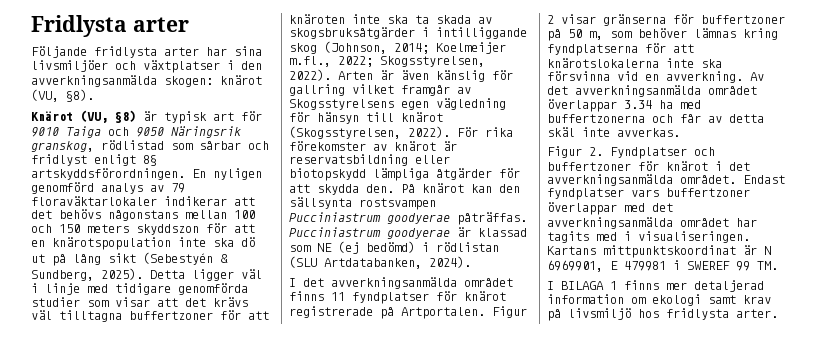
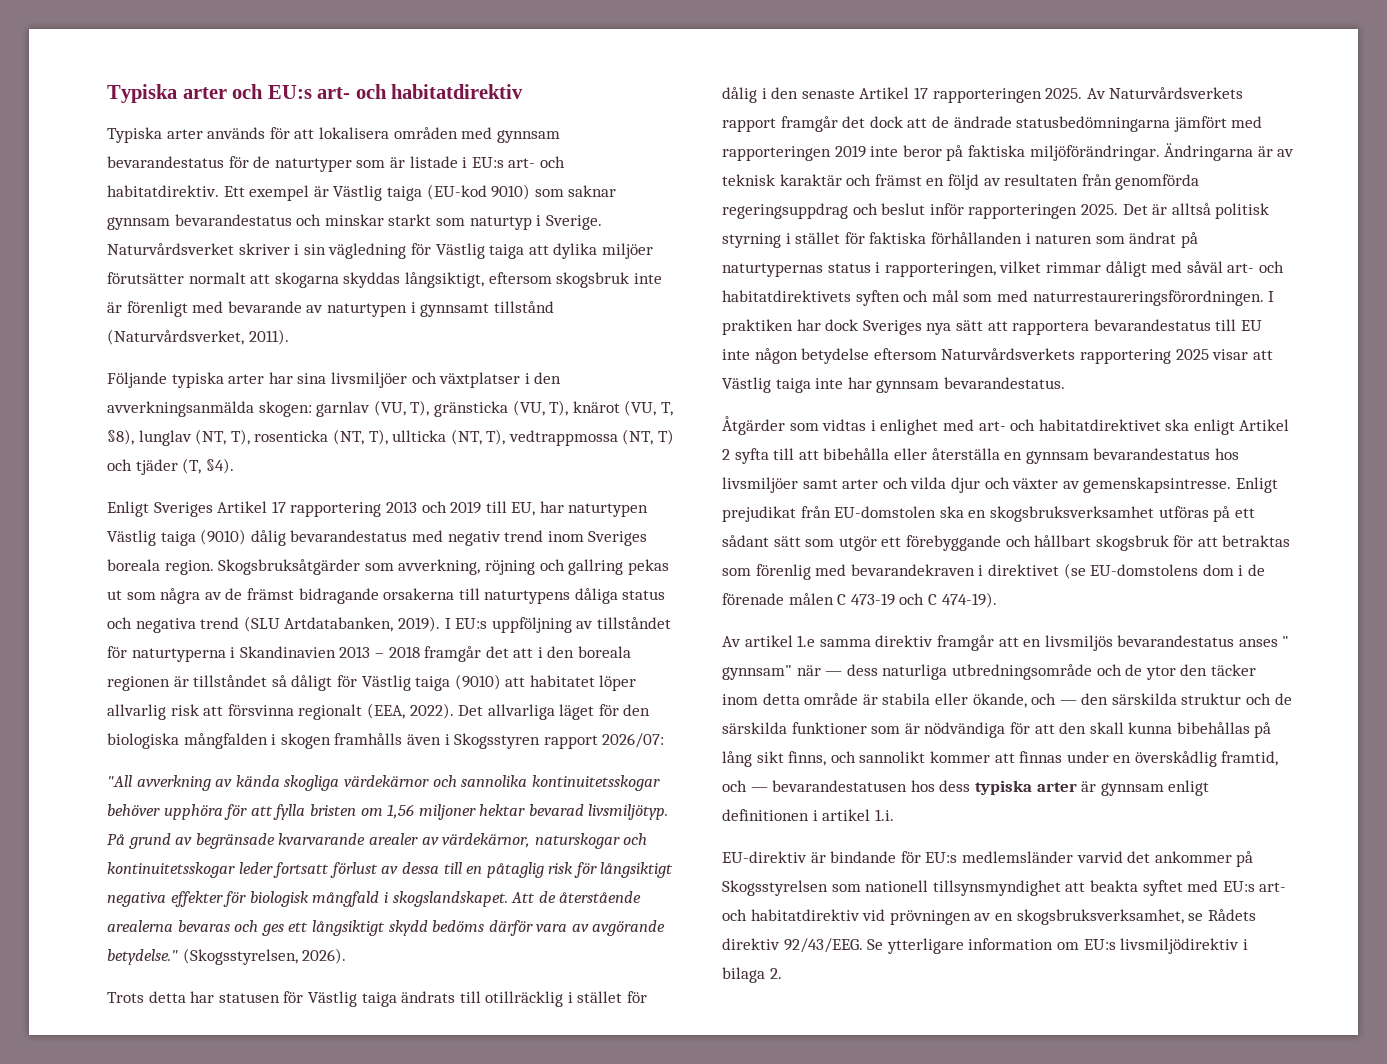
- Fridlysta arter
+ Typiska arter och EU:s art- och habitatdirektiv
+ Typiska arter används för att lokalisera områden med gynnsam bevarandestatus för de naturtyper som är listade i EU:s art- och habitatdirektiv. Ett exempel är Västlig taiga (EU-kod 9010) som saknar gynnsam bevarandestatus och minskar starkt som naturtyp i Sverige. Naturvårdsverket skriver i sin vägledning för Västlig taiga att dylika miljöer förutsätter normalt att skogarna skyddas långsiktigt, eftersom skogsbruk inte är förenligt med bevarande av naturtypen i gynnsamt tillstånd (Naturvårdsverket, 2011).
- Följande fridlysta arter har sina livsmiljöer och växtplatser i den avverkningsanmälda skogen: knärot (VU, §8).
- Knärot (VU, §8) är typisk art för 9010 Taiga och 9050 Näringsrik granskog, rödlistad som sårbar och fridlyst enligt 8§ artskyddsförordningen. En nyligen genomförd analys av 79 floraväktarlokaler indikerar att det behövs någonstans mellan 100 och 150 meters skyddszon för att en knärotspopulation inte ska dö ut på lång sikt (Sebestyén & Sundberg, 2025). Detta ligger väl i linje med tidigare genomförda studier som visar att det krävs väl tilltagna buffertzoner för att knäroten inte ska ta skada av skogsbruksåtgärder i intilliggande skog (Johnson, 2014; Koelmeijer m.fl., 2022; Skogsstyrelsen, 2022). Arten är även känslig för gallring vilket framgår av Skogsstyrelsens egen vägledning för hänsyn till knärot (Skogsstyrelsen, 2022). För rika förekomster av knärot är reservatsbildning eller biotopskydd lämpliga åtgärder för att skydda den. På knärot kan den sällsynta rostsvampen Pucciniastrum goodyerae påträffas. Pucciniastrum goodyerae är klassad som NE (ej bedömd) i rödlistan (SLU Artdatabanken, 2024).
- I det avverkningsanmälda området finns 11 fyndplatser för knärot registrerade på Artportalen. Figur 2 visar gränserna för buffertzoner på 50 m, som behöver lämnas kring fyndplatserna för att knärotslokalerna inte ska försvinna vid en avverkning. Av det avverkningsanmälda området överlappar 3.34 ha med buffertzonerna och får av detta skäl inte avverkas.
- Figur 2. Fyndplatser och buffertzoner för knärot i det avverkningsanmälda området. Endast fyndplatser vars buffertzoner överlappar med det avverkningsanmälda området har tagits med i visualiseringen. Kartans mittpunktskoordinat är N 6969901, E 479981 i SWEREF 99 TM.
- I BILAGA 1 finns mer detaljerad information om ekologi samt krav på livsmiljö hos fridlysta arter.
+ Följande typiska arter har sina livsmiljöer och växtplatser i den avverkningsanmälda skogen: garnlav (VU, T), gränsticka (VU, T), knärot (VU, T, §8), lunglav (NT, T), rosenticka (NT, T), ullticka (NT, T), vedtrappmossa (NT, T) och tjäder (T, §4).
+ Enligt Sveriges Artikel 17 rapportering 2013 och 2019 till EU, har naturtypen Västlig taiga (9010) dålig bevarandestatus med negativ trend inom Sveriges boreala region. Skogsbruksåtgärder som avverkning, röjning och gallring pekas ut som några av de främst bidragande orsakerna till naturtypens dåliga status och negativa trend (SLU Artdatabanken, 2019). I EU:s uppföljning av tillståndet för naturtyperna i Skandinavien 2013 – 2018 framgår det att i den boreala regionen är tillståndet så dåligt för Västlig taiga (9010) att habitatet löper allvarlig risk att försvinna regionalt (EEA, 2022). Det allvarliga läget för den biologiska mångfalden i skogen framhålls även i Skogsstyren rapport 2026/07:
+ "All avverkning av kända skogliga värdekärnor och sannolika kontinuitetsskogar behöver upphöra för att fylla bristen om 1,56 miljoner hektar bevarad livsmiljötyp. På grund av begränsade kvarvarande arealer av värdekärnor, naturskogar och kontinuitetsskogar leder fortsatt förlust av dessa till en påtaglig risk för långsiktigt negativa effekter för biologisk mångfald i skogslandskapet. Att de återstående arealerna bevaras och ges ett långsiktigt skydd bedöms därför vara av avgörande betydelse." (Skogsstyrelsen, 2026).
+ Trots detta har statusen för Västlig taiga ändrats till otillräcklig i stället för dålig i den senaste Artikel 17 rapporteringen 2025. Av Naturvårdsverkets rapport framgår det dock att de ändrade statusbedömningarna jämfört med rapporteringen 2019 inte beror på faktiska miljöförändringar. Ändringarna är av teknisk karaktär och främst en följd av resultaten från genomförda regeringsuppdrag och beslut inför rapporteringen 2025. Det är alltså politisk styrning i stället för faktiska förhållanden i naturen som ändrat på naturtypernas status i rapporteringen, vilket rimmar dåligt med såväl art- och habitatdirektivets syften och mål som med naturrestaureringsförordningen. I praktiken har dock Sveriges nya sätt att rapportera bevarandestatus till EU inte någon betydelse eftersom Naturvårdsverkets rapportering 2025 visar att Västlig taiga inte har gynnsam bevarandestatus.
+ Åtgärder som vidtas i enlighet med art- och habitatdirektivet ska enligt Artikel 2 syfta till att bibehålla eller återställa en gynnsam bevarandestatus hos livsmiljöer samt arter och vilda djur och växter av gemenskapsintresse. Enligt prejudikat från EU-domstolen ska en skogsbruksverksamhet utföras på ett sådant sätt som utgör ett förebyggande och hållbart skogsbruk för att betraktas som förenlig med bevarandekraven i direktivet (se EU-domstolens dom i de förenade målen C 473-19 och C 474-19).
+ Av artikel 1.e samma direktiv framgår att en livsmiljös bevarandestatus anses " gynnsam" när — dess naturliga utbredningsområde och de ytor den täcker inom detta område är stabila eller ökande, och — den särskilda struktur och de särskilda funktioner som är nödvändiga för att den skall kunna bibehållas på lång sikt finns, och sannolikt kommer att finnas under en överskådlig framtid, och — bevarandestatusen hos dess typiska arter är gynnsam enligt definitionen i artikel 1.i.
+ EU-direktiv är bindande för EU:s medlemsländer varvid det ankommer på Skogsstyrelsen som nationell tillsynsmyndighet att beakta syftet med EU:s art- och habitatdirektiv vid prövningen av en skogsbruksverksamhet, se Rådets direktiv 92/43/EEG. Se ytterligare information om EU:s livsmiljödirektiv i bilaga 2.

